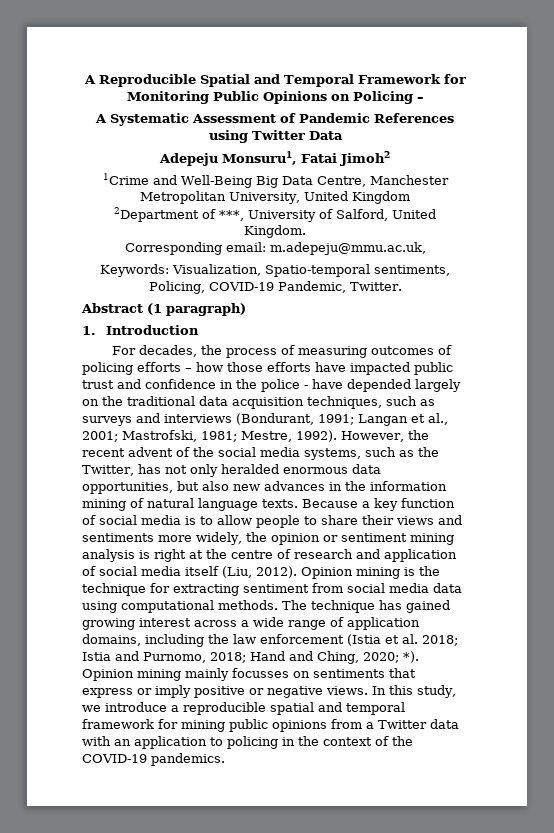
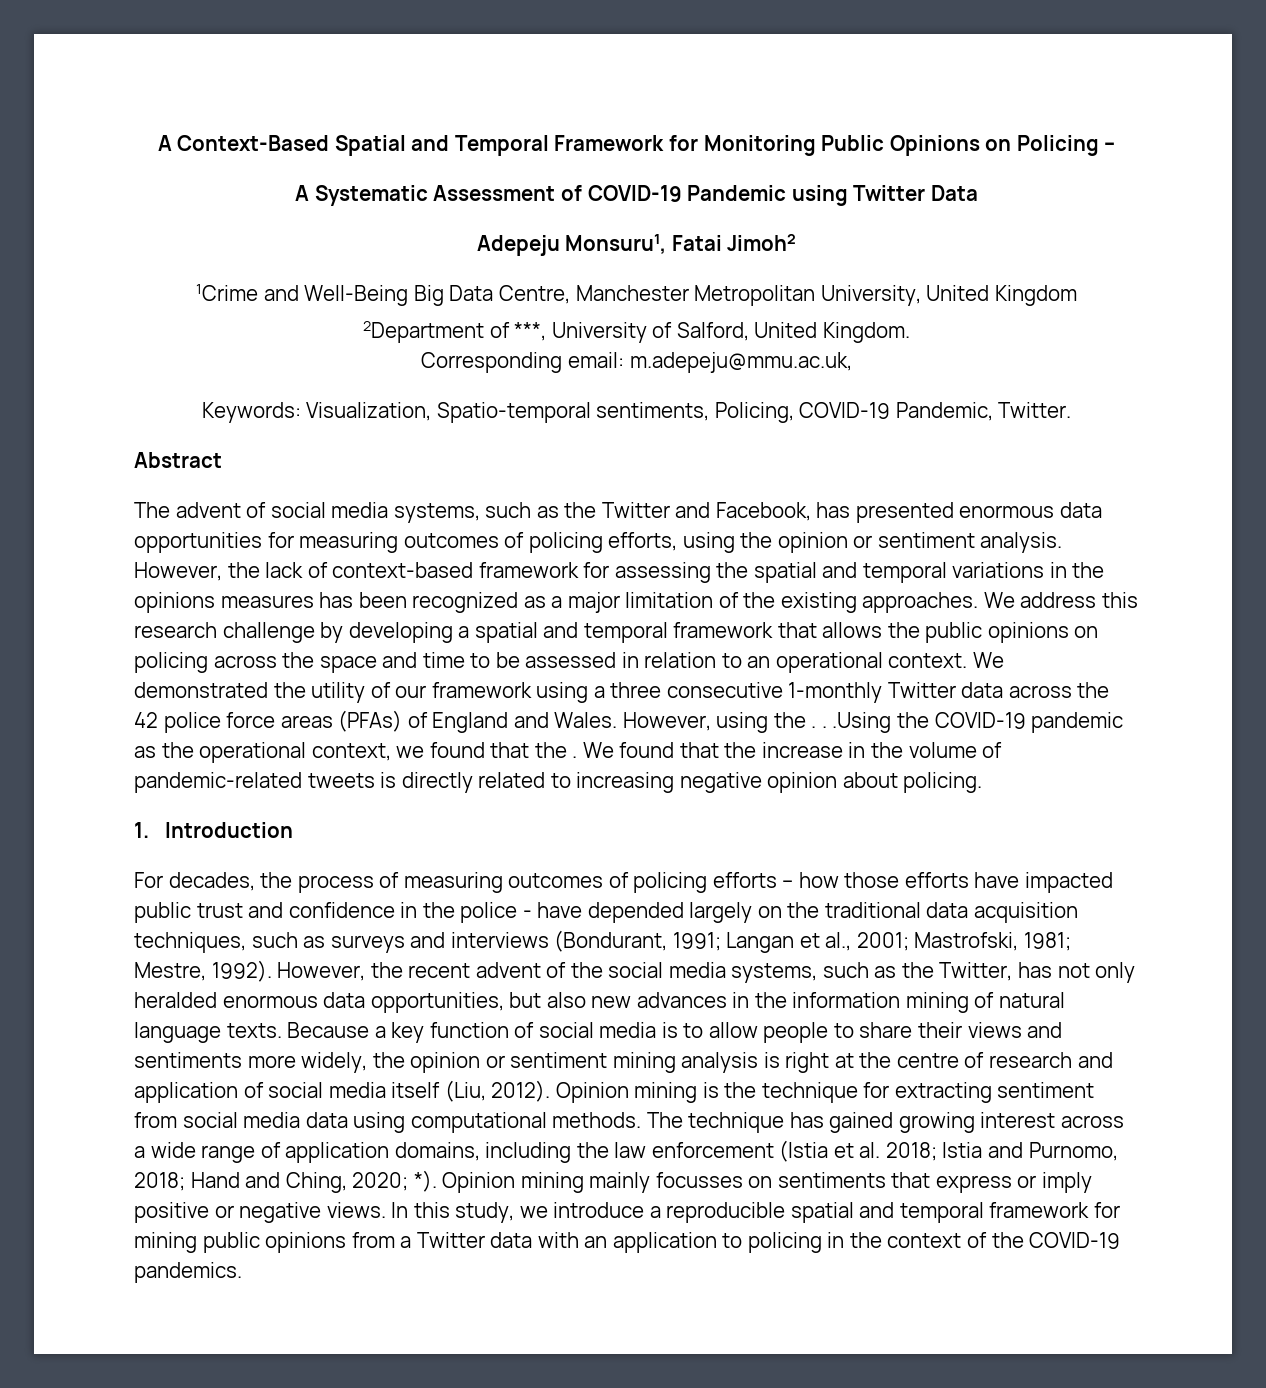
- A Reproducible Spatial and Temporal Framework for Monitoring Public Opinions on Policing –
+ A Context-Based Spatial and Temporal Framework for Monitoring Public Opinions on Policing –
- A Systematic Assessment of Pandemic References using Twitter Data
+ A Systematic Assessment of COVID-19 Pandemic using Twitter Data
- Abstract (1 paragraph)
+ Abstract
+ The advent of social media systems, such as the Twitter and Facebook, has presented enormous data opportunities for measuring outcomes of policing efforts, using the opinion or sentiment analysis. However, the lack of context-based framework for assessing the spatial and temporal variations in the opinions measures has been recognized as a major limitation of the existing approaches. We address this research challenge by developing a spatial and temporal framework that allows the public opinions on policing across the space and time to be assessed in relation to an operational context. We demonstrated the utility of our framework using a three consecutive 1-monthly Twitter data across the 42 police force areas (PFAs) of England and Wales. However, using the . . .Using the COVID-19 pandemic as the operational context, we found that the . We found that the increase in the volume of pandemic-related tweets is directly related to increasing negative opinion about policing.

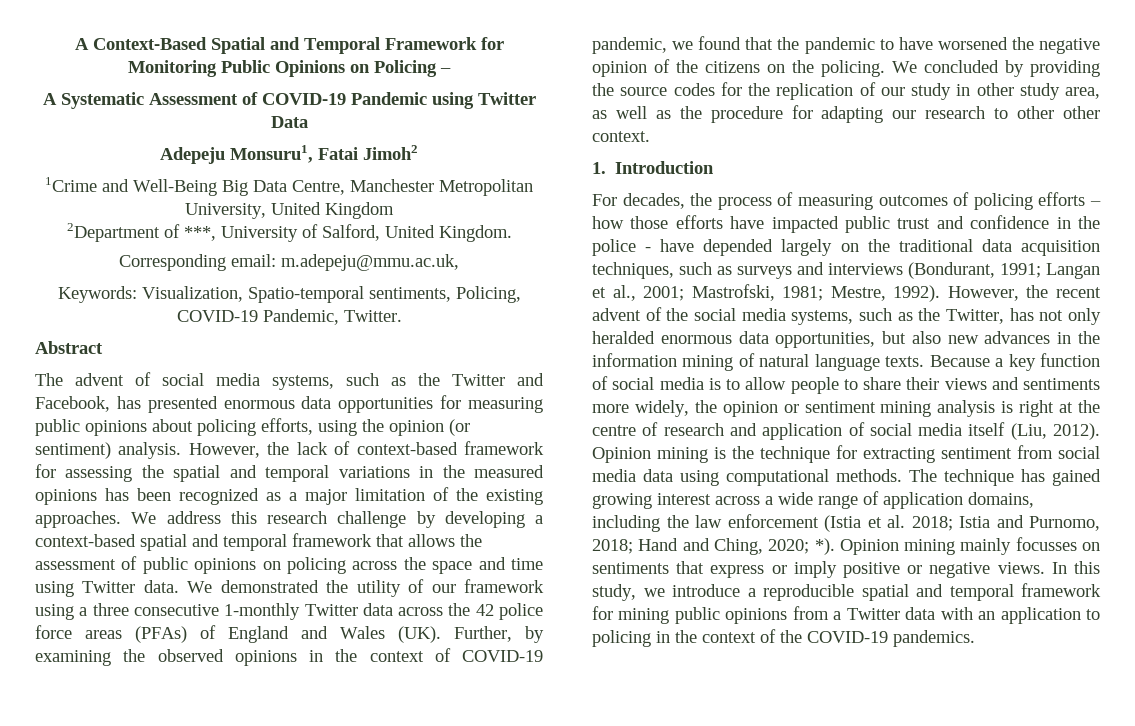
- The advent of social media systems, such as the Twitter and Facebook, has presented enormous data opportunities for measuring outcomes of policing efforts, using the opinion or sentiment analysis.
+ The advent of social media systems, such as the Twitter and Facebook, has presented enormous data opportunities for measuring public opinions about policing efforts, using the opinion (or sentiment) analysis.
- However, the lack of context-based framework for assessing the spatial and temporal variations in the opinions measures has been recognized as a major limitation of the existing approaches.
+ However, the lack of context-based framework for assessing the spatial and temporal variations in the measured opinions has been recognized as a major limitation of the existing approaches.
- We address this research challenge by developing a spatial and temporal framework that allows the public opinions on policing across the space and time to be assessed in relation to an operational context.
+ We address this research challenge by developing a context-based spatial and temporal framework that allows the assessment of public opinions on policing across the space and time using Twitter data.
- We demonstrated the utility of our framework using a three consecutive 1-monthly Twitter data across the 42 police force areas (PFAs) of England and Wales. However, using the . . .Using the COVID-19 pandemic as the operational context, we found that the . We found that the increase in the volume of pandemic-related tweets is directly related to increasing negative opinion about policing.
+ We demonstrated the utility of our framework using a three consecutive 1-monthly Twitter data across the 42 police force areas (PFAs) of England and Wales (UK). Further, by examining the observed opinions in the context of COVID-19 pandemic, we found that the pandemic to have worsened the negative opinion of the citizens on the policing. We concluded by providing the source codes for the replication of our study in other study area, as well as the procedure for adapting our research to other other context.

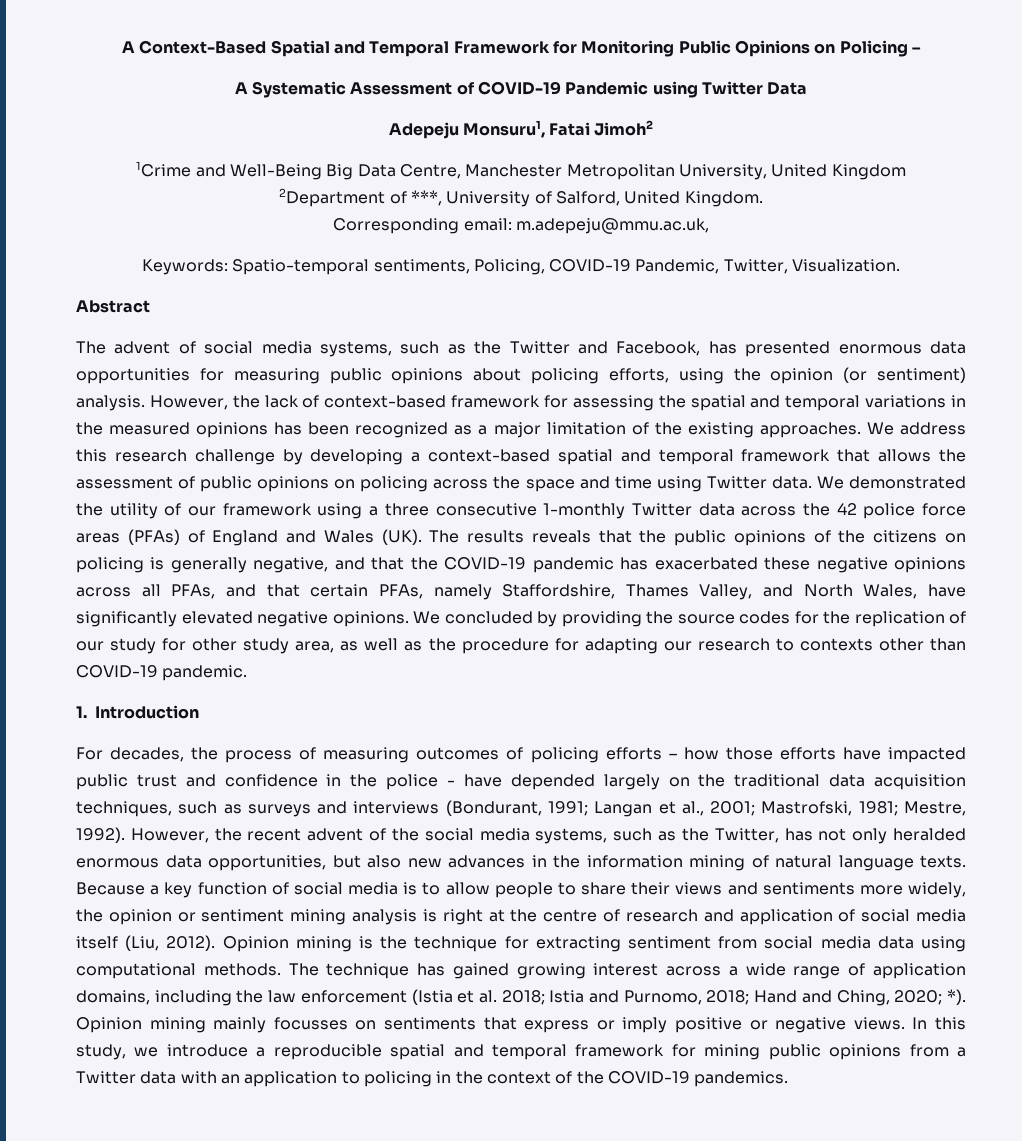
- Keywords: Visualization, Spatio-temporal sentiments, Policing, COVID-19 Pandemic, Twitter.
+ Keywords: Spatio-temporal sentiments, Policing, COVID-19 Pandemic, Twitter, Visualization.
- We demonstrated the utility of our framework using a three consecutive 1-monthly Twitter data across the 42 police force areas (PFAs) of England and Wales (UK). Further, by examining the observed opinions in the context of COVID-19 pandemic, we found that the pandemic to have worsened the negative opinion of the citizens on the policing.
+ We demonstrated the utility of our framework using a three consecutive 1-monthly Twitter data across the 42 police force areas (PFAs) of England and Wales (UK). The results reveals that the public opinions of the citizens on policing is generally negative, and that the COVID-19 pandemic has exacerbated these negative opinions across all PFAs, and that certain PFAs, namely Staffordshire, Thames Valley, and North Wales, have significantly elevated negative opinions.
- We concluded by providing the source codes for the replication of our study in other study area, as well as the procedure for adapting our research to other other context.
+ We concluded by providing the source codes for the replication of our study for other study area, as well as the procedure for adapting our research to contexts other than COVID-19 pandemic.

